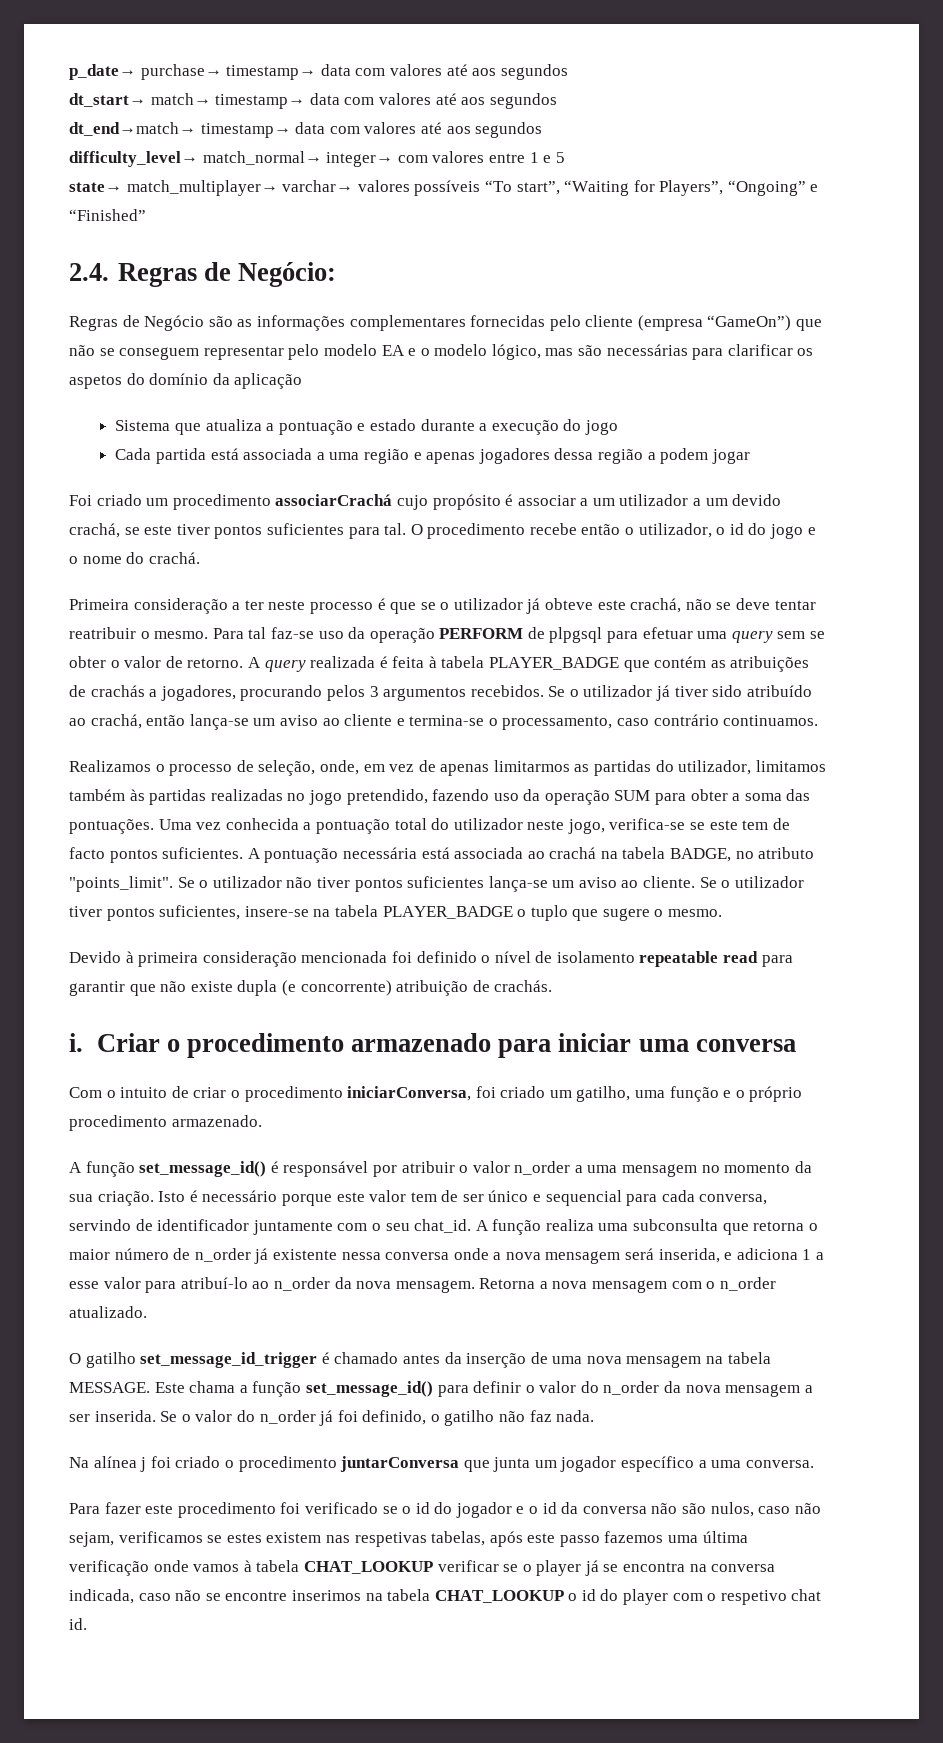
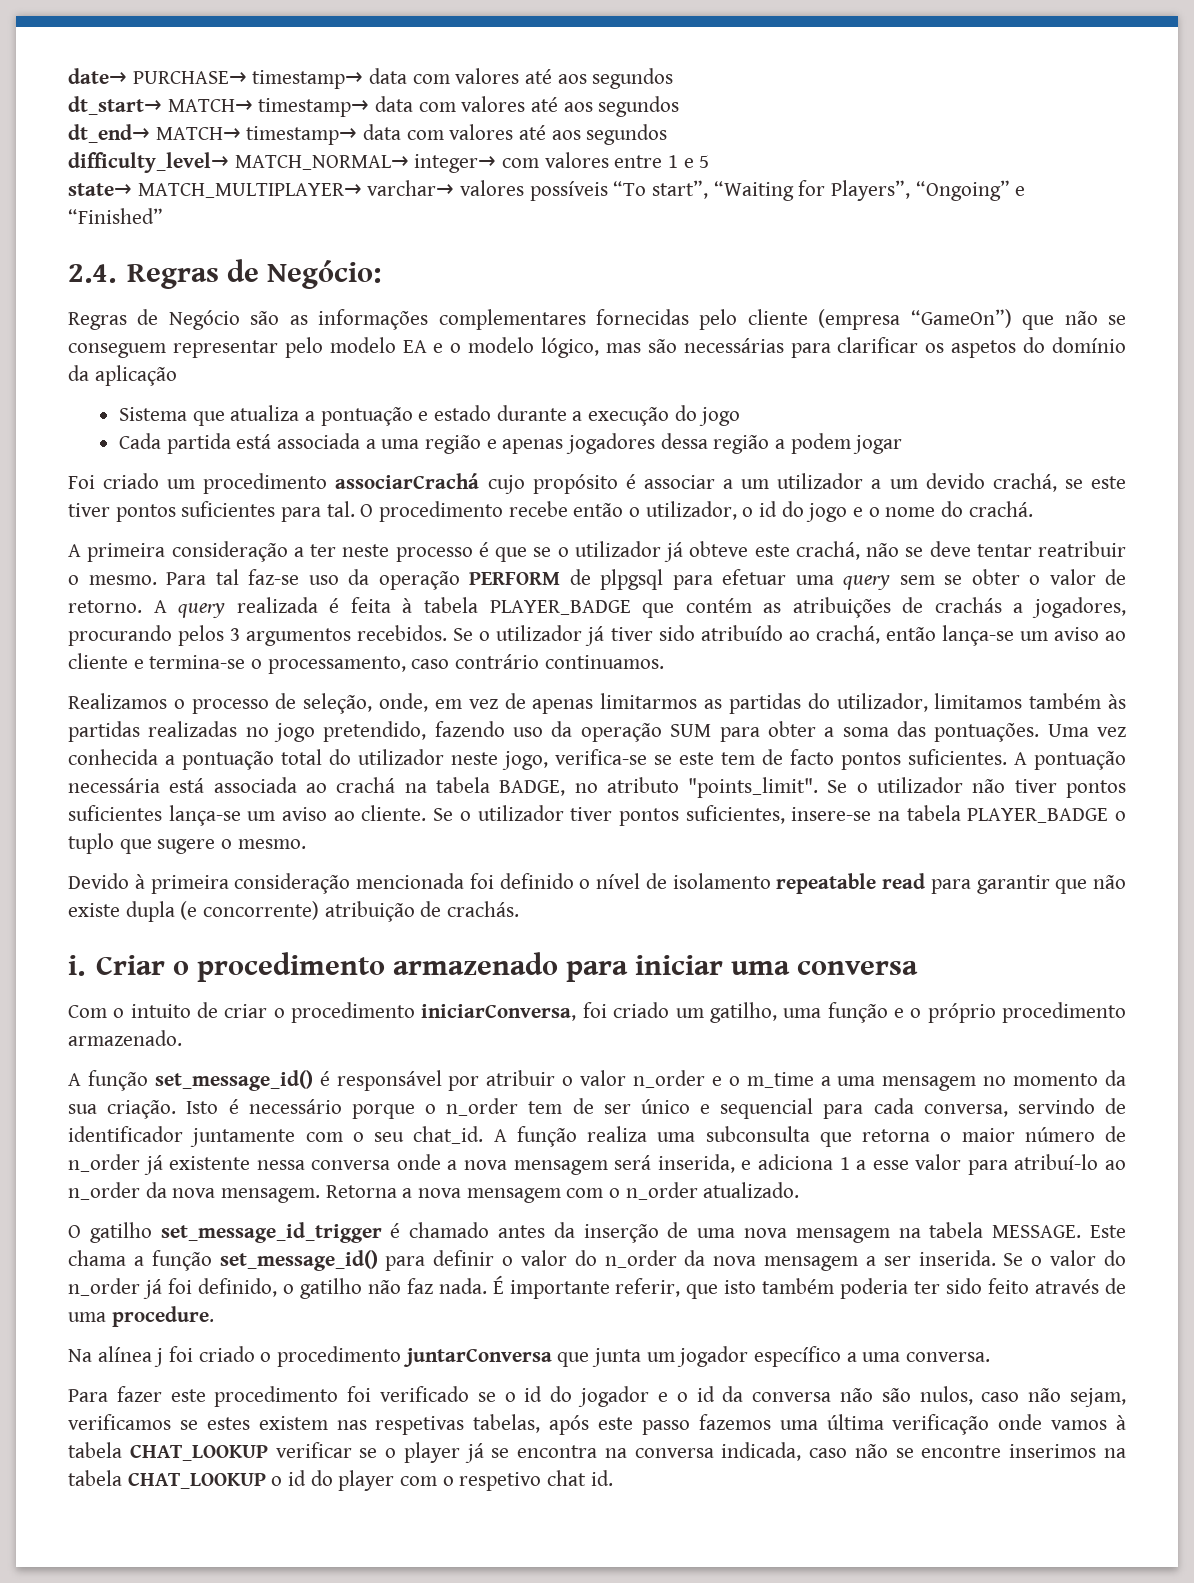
- p_date→ purchase→ timestamp→ data com valores até aos segundos
+ date→ PURCHASE→ timestamp→ data com valores até aos segundos
- dt_start→ match→ timestamp→ data com valores até aos segundos
- dt_end→match→ timestamp→ data com valores até aos segundos
+ dt_start→ MATCH→ timestamp→ data com valores até aos segundos
+ dt_end→ MATCH→ timestamp→ data com valores até aos segundos
- difficulty_level→ match_normal→ integer→ com valores entre 1 e 5
+ difficulty_level→ MATCH_NORMAL→ integer→ com valores entre 1 e 5
- state→ match_multiplayer→ varchar→ valores possíveis “To start”, “Waiting for Players”, “Ongoing” e “Finished”
+ state→ MATCH_MULTIPLAYER→ varchar→ valores possíveis “To start”, “Waiting for Players”, “Ongoing” e “Finished”
- Primeira consideração a ter neste processo é que se o utilizador já obteve este crachá, não se deve tentar reatribuir o mesmo.
+ A primeira consideração a ter neste processo é que se o utilizador já obteve este crachá, não se deve tentar reatribuir o mesmo.
- A função set_message_id() é responsável por atribuir o valor n_order a uma mensagem no momento da sua criação.
+ A função set_message_id() é responsável por atribuir o valor n_order e o m_time a uma mensagem no momento da sua criação.
- Isto é necessário porque este valor tem de ser único e sequencial para cada conversa, servindo de identificador juntamente com o seu chat_id.
+ Isto é necessário porque o n_order tem de ser único e sequencial para cada conversa, servindo de identificador juntamente com o seu chat_id.
+ É importante referir, que isto também poderia ter sido feito através de uma procedure.

